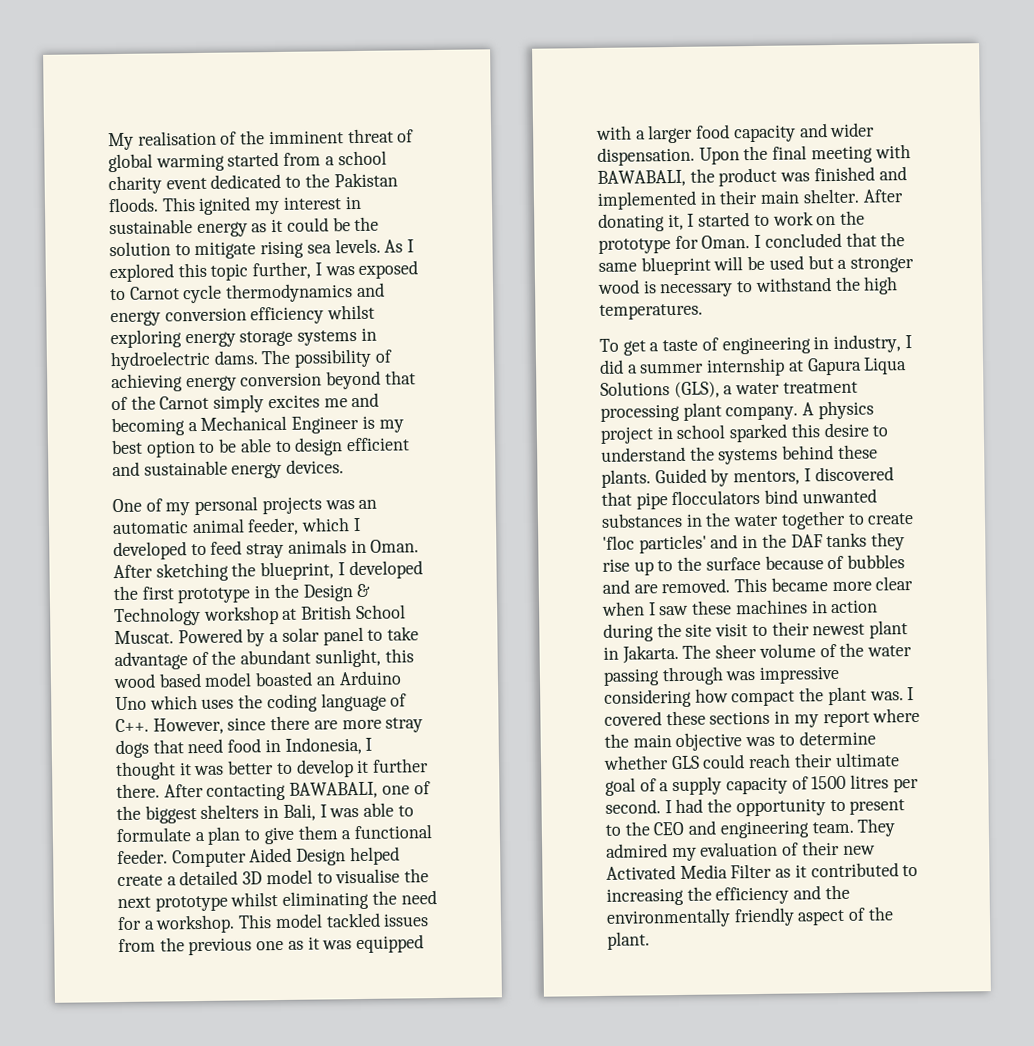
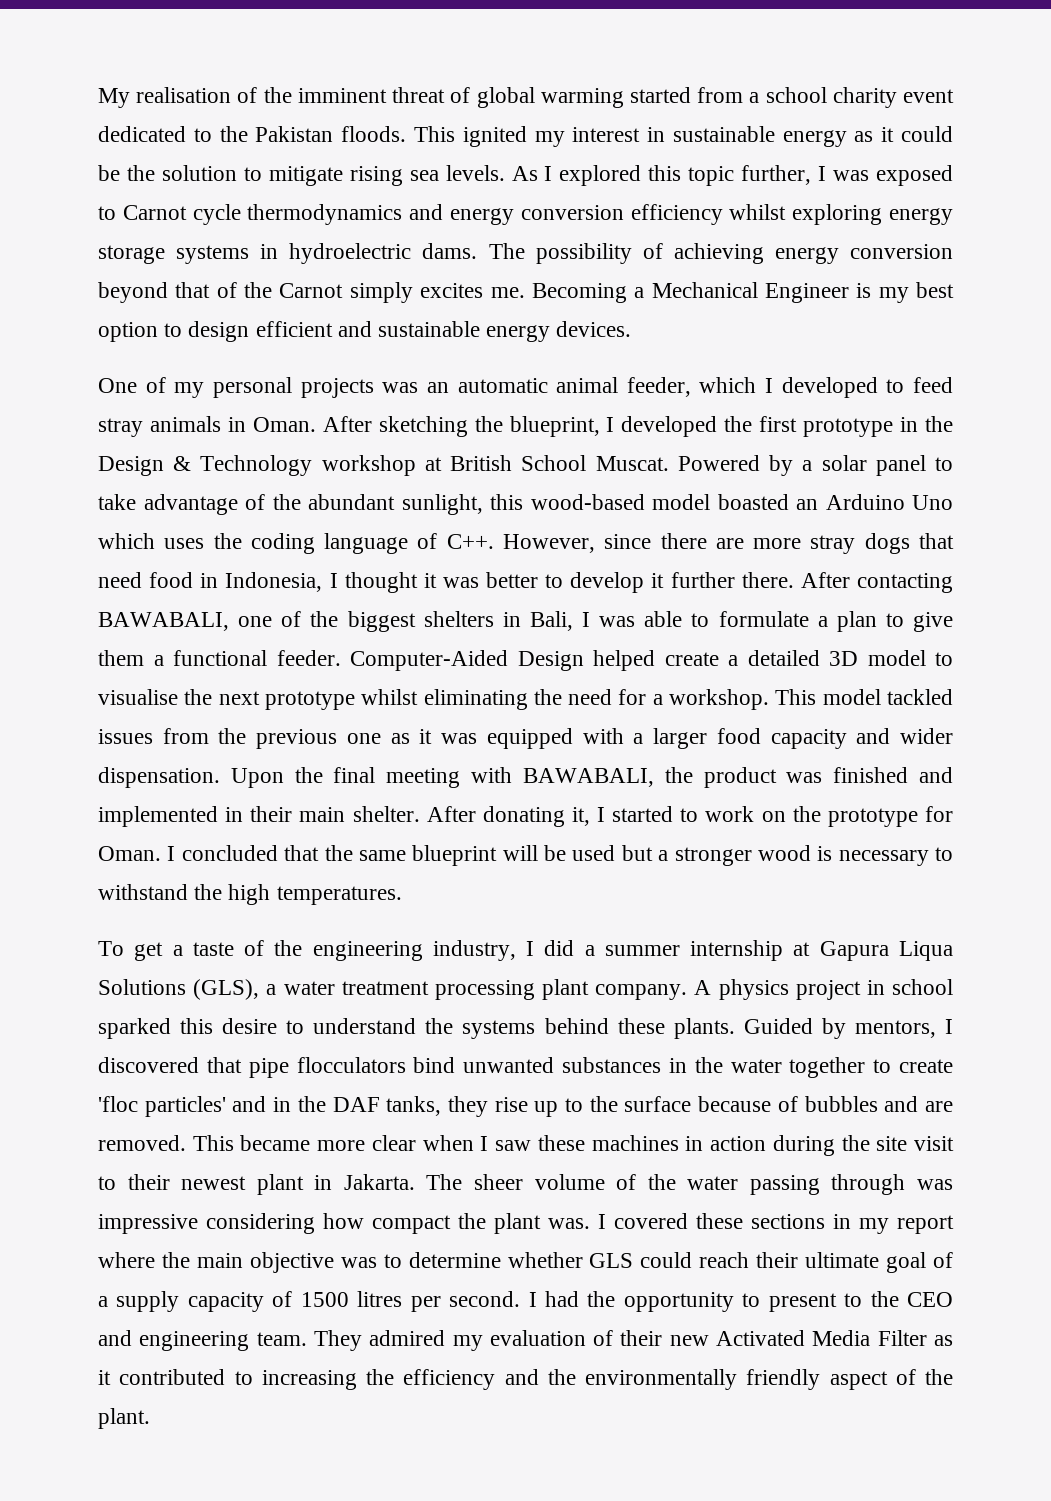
- The possibility of achieving energy conversion beyond that of the Carnot simply excites me and becoming a Mechanical Engineer is my best option to be able to design efficient and sustainable energy devices.
+ The possibility of achieving energy conversion beyond that of the Carnot simply excites me. Becoming a Mechanical Engineer is my best option to design efficient and sustainable energy devices.
- Powered by a solar panel to take advantage of the abundant sunlight, this wood based model boasted an Arduino Uno which uses the coding language of C++. However, since there are more stray dogs that need food in Indonesia, I thought it was better to develop it further there.
+ Powered by a solar panel to take advantage of the abundant sunlight, this wood-based model boasted an Arduino Uno which uses the coding language of C++. However, since there are more stray dogs that need food in Indonesia, I thought it was better to develop it further there.
- Computer Aided Design helped create a detailed 3D model to visualise the next prototype whilst eliminating the need for a workshop.
+ Computer-Aided Design helped create a detailed 3D model to visualise the next prototype whilst eliminating the need for a workshop.
- To get a taste of engineering in industry, I did a summer internship at Gapura Liqua Solutions (GLS), a water treatment processing plant company.
+ To get a taste of the engineering industry, I did a summer internship at Gapura Liqua Solutions (GLS), a water treatment processing plant company.
- Guided by mentors, I discovered that pipe flocculators bind unwanted substances in the water together to create 'floc particles' and in the DAF tanks they rise up to the surface because of bubbles and are removed.
+ Guided by mentors, I discovered that pipe flocculators bind unwanted substances in the water together to create 'floc particles' and in the DAF tanks, they rise up to the surface because of bubbles and are removed.

